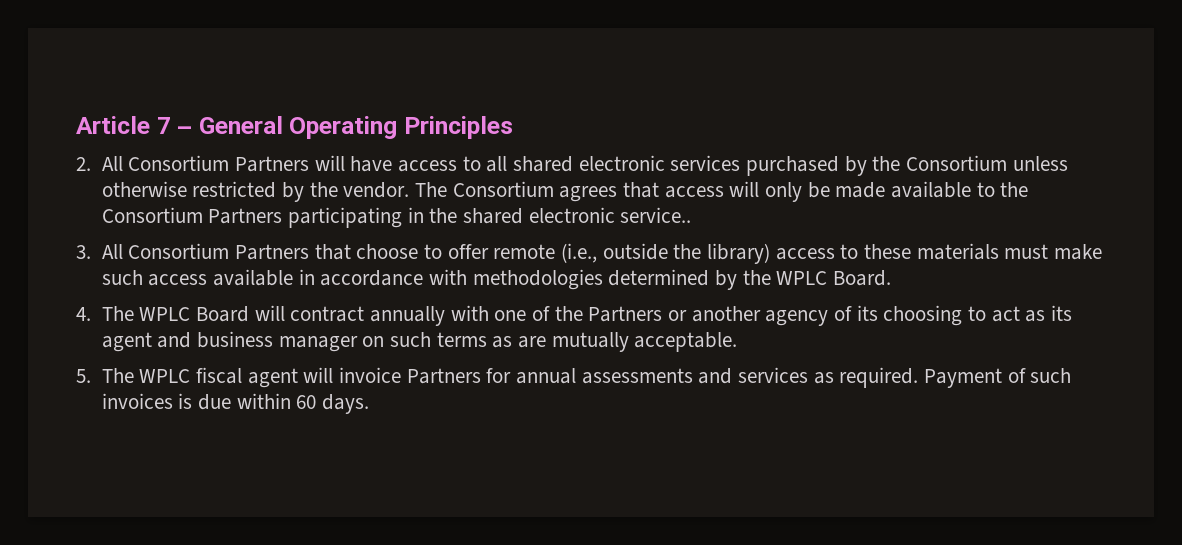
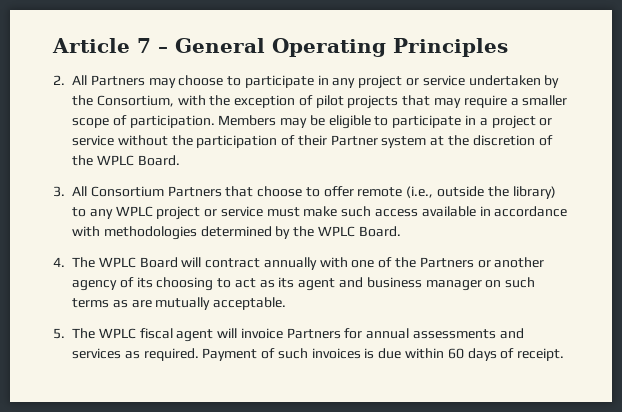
- 2. All Consortium Partners will have access to all shared electronic services purchased by the Consortium unless otherwise restricted by the vendor. The Consortium agrees that access will only be made available to the Consortium Partners participating in the shared electronic service..
+ 2. All Partners may choose to participate in any project or service undertaken by the Consortium, with the exception of pilot projects that may require a smaller scope of participation. Members may be eligible to participate in a project or service without the participation of their Partner system at the discretion of the WPLC Board.
- 3. All Consortium Partners that choose to offer remote (i.e., outside the library) access to these materials must make such access available in accordance with methodologies determined by the WPLC Board.
+ 3. All Consortium Partners that choose to offer remote (i.e., outside the library) to any WPLC project or service must make such access available in accordance with methodologies determined by the WPLC Board.
- Payment of such invoices is due within 60 days.
+ Payment of such invoices is due within 60 days of receipt.

